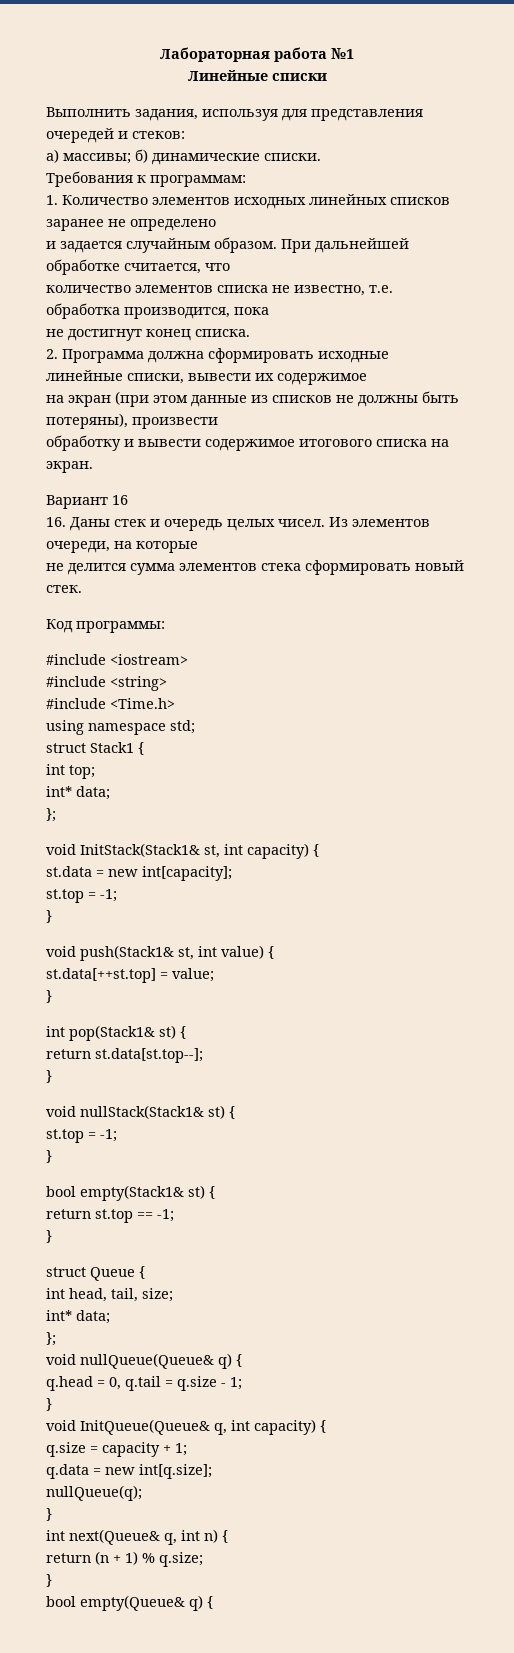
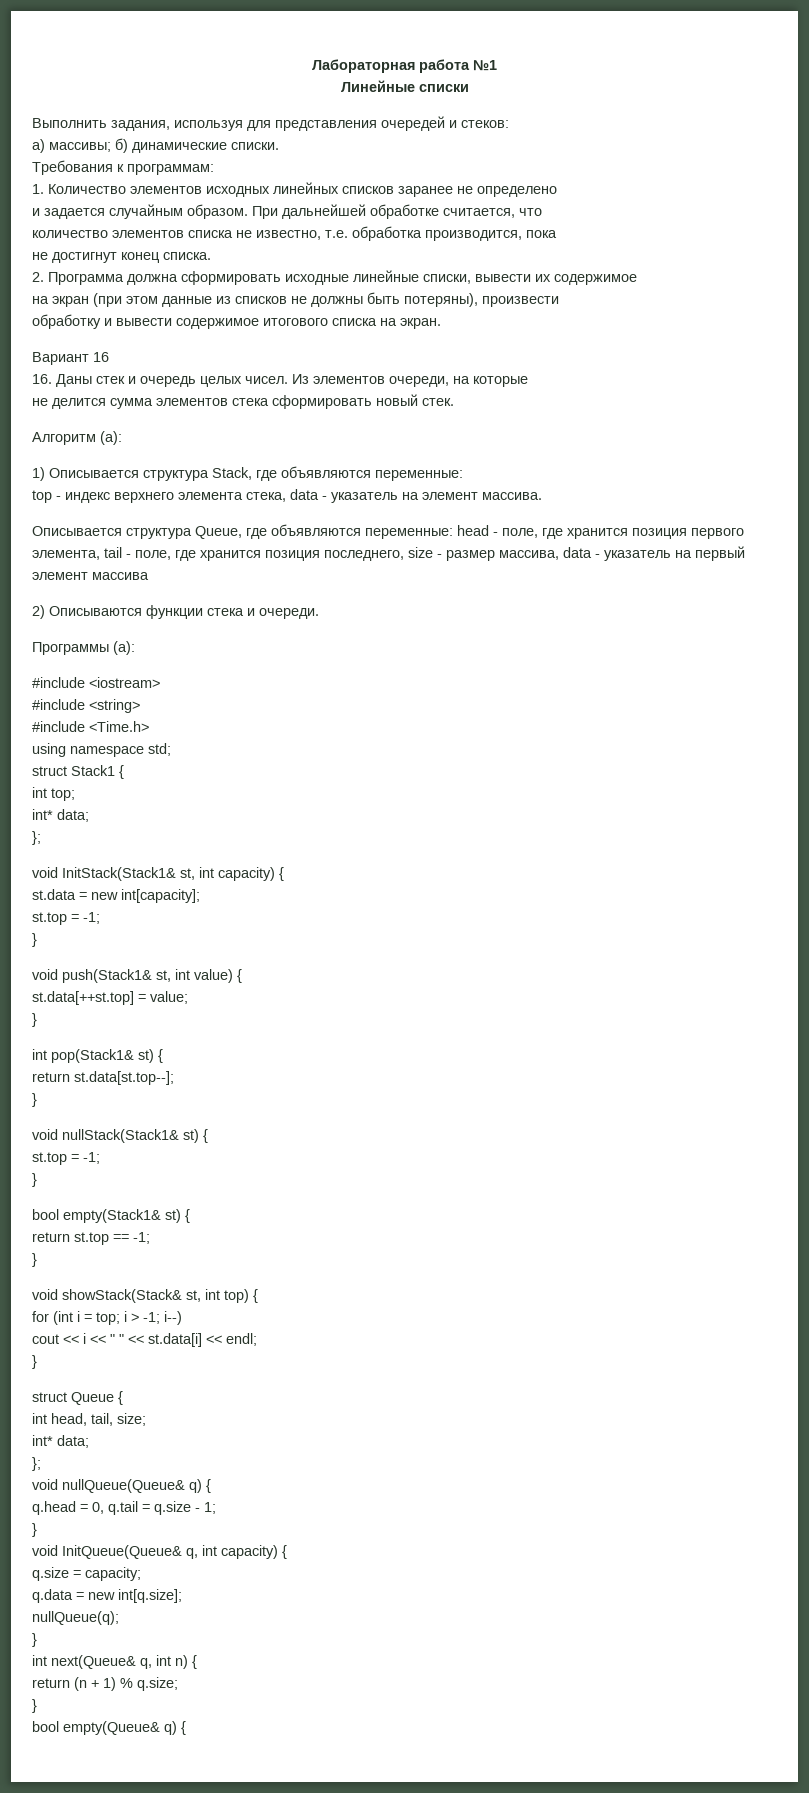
- Код программы:
+ Алгоритм (а):
+ 1) Описывается структура Stack, где объявляются переменные:
+ top - индекс верхнего элемента стека, data - указатель на элемент массива.
+ Описывается структура Queue, где объявляются переменные: head - поле, где хранится позиция первого элемента, tail - поле, где хранится позиция последнего, size - размер массива, data - указатель на первый элемент массива
+ 2) Описываются функции стека и очереди.
+ Программы (а):
+ void showStack(Stack& st, int top) {
+ for (int i = top; i > -1; i--)
+ cout << i << " " << st.data[i] << endl;
+ }
- q.size = capacity + 1;
+ q.size = capacity;

